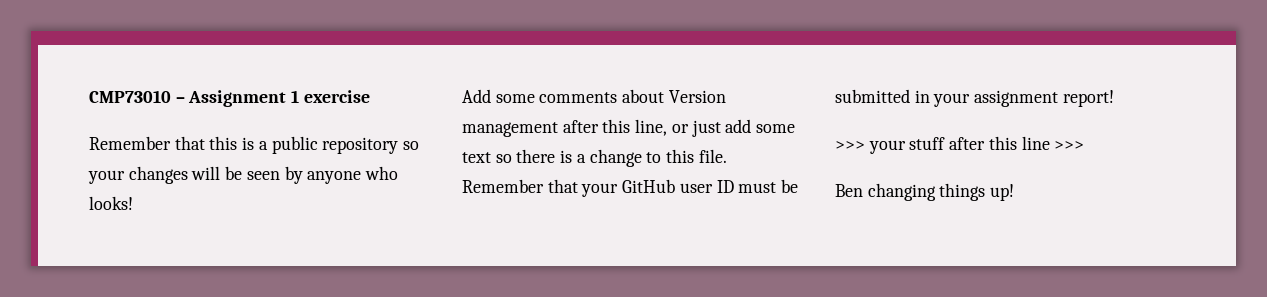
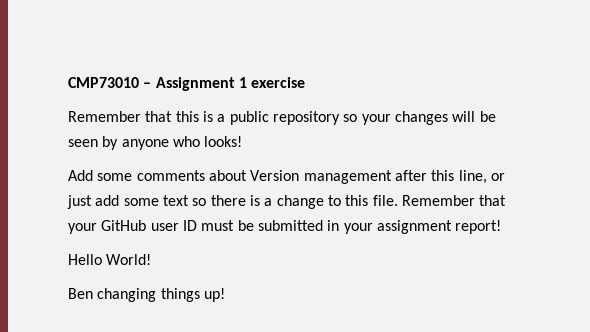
- >>> your stuff after this line >>>
+ Hello World!

